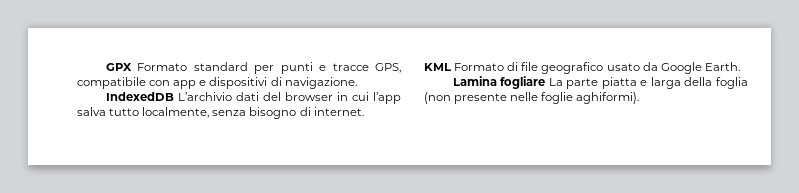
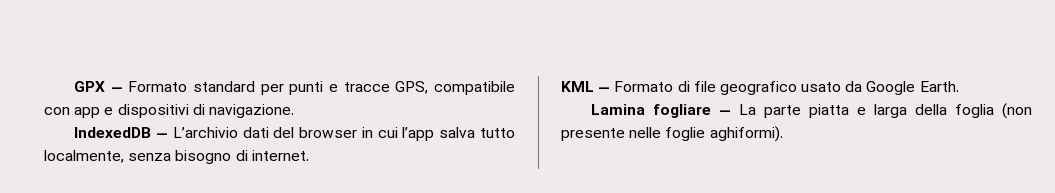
- GPX Formato standard per punti e tracce GPS, compatibile con app e dispositivi di navigazione.
+ GPX — Formato standard per punti e tracce GPS, compatibile con app e dispositivi di navigazione.
- IndexedDB L’archivio dati del browser in cui l’app salva tutto localmente, senza bisogno di internet.
+ IndexedDB — L’archivio dati del browser in cui l’app salva tutto localmente, senza bisogno di internet.
- KML Formato di file geografico usato da Google Earth.
+ KML — Formato di file geografico usato da Google Earth.
- Lamina fogliare La parte piatta e larga della foglia (non presente nelle foglie aghiformi).
+ Lamina fogliare — La parte piatta e larga della foglia (non presente nelle foglie aghiformi).

